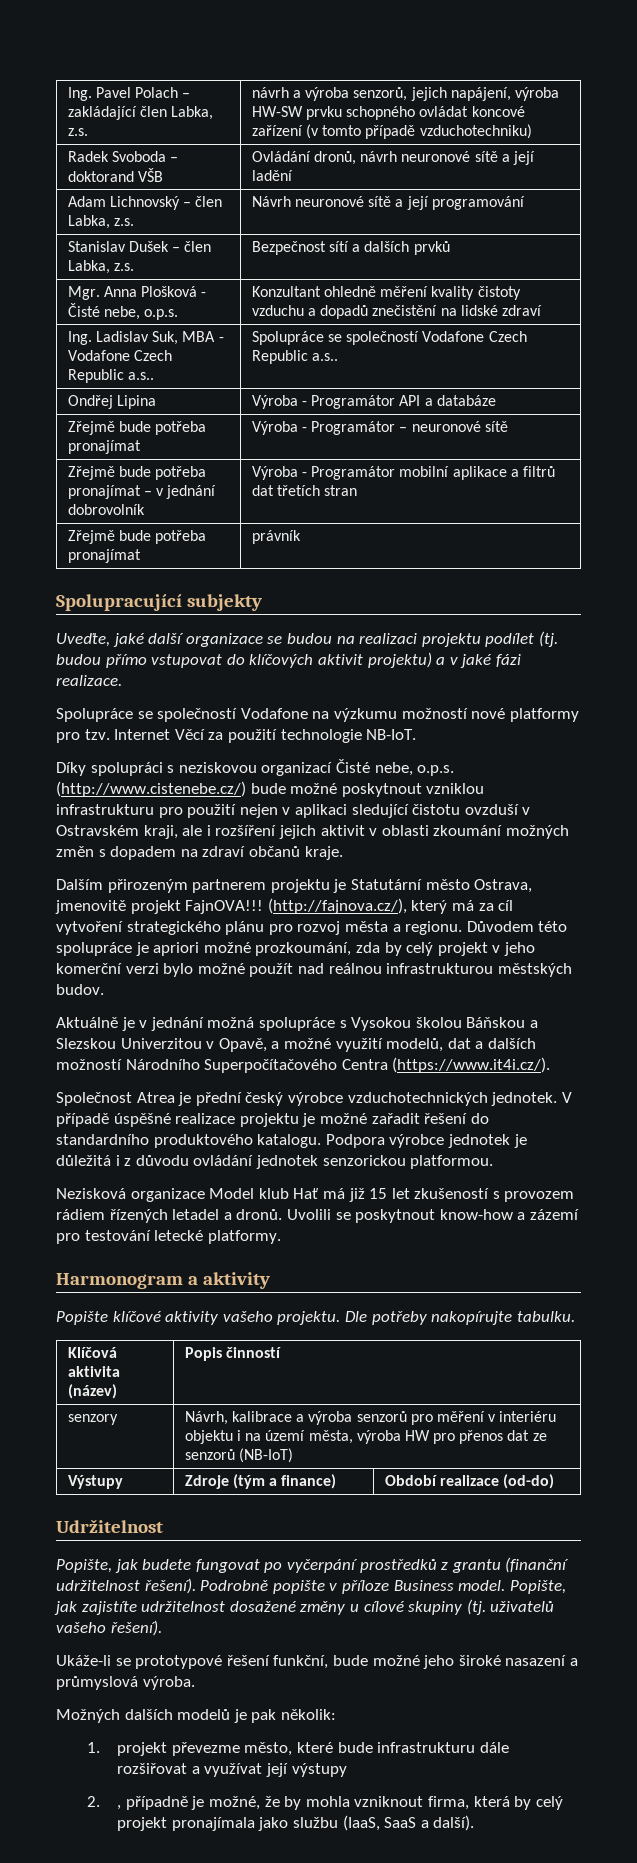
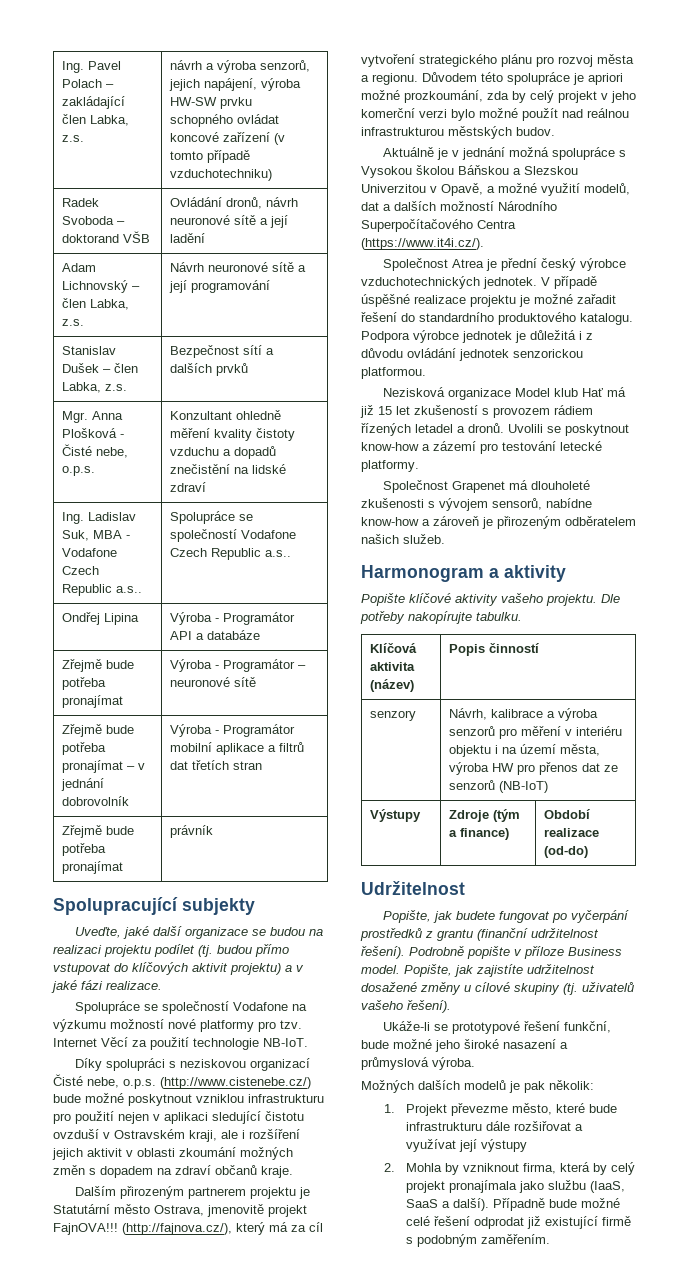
+ Společnost Grapenet má dlouholeté zkušenosti s vývojem sensorů, nabídne know-how a zároveň je přirozeným odběratelem našich služeb.
- 1. projekt převezme město, které bude infrastrukturu dále rozšiřovat a využívat její výstupy
+ 1. Projekt převezme město, které bude infrastrukturu dále rozšiřovat a využívat její výstupy
- 2. , případně je možné, že by mohla vzniknout firma, která by celý projekt pronajímala jako službu (IaaS, SaaS a další).
+ 2. Mohla by vzniknout firma, která by celý projekt pronajímala jako službu (IaaS, SaaS a další).
+ Případně bude možné celé řešení odprodat již existující firmě s podobným zaměřením.

